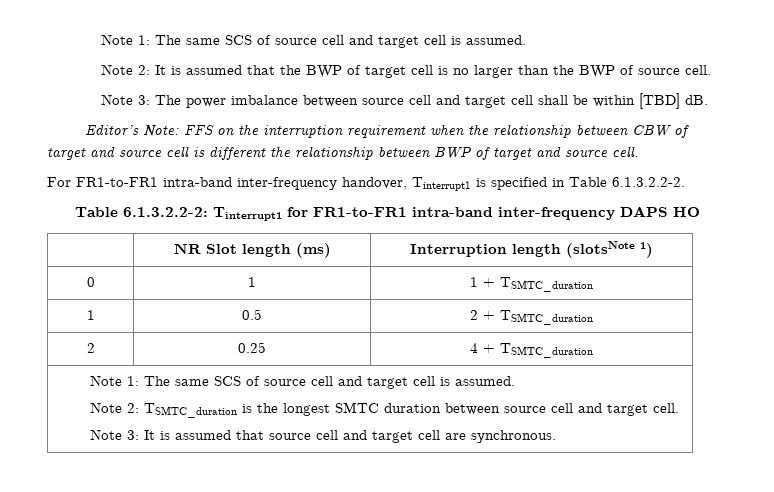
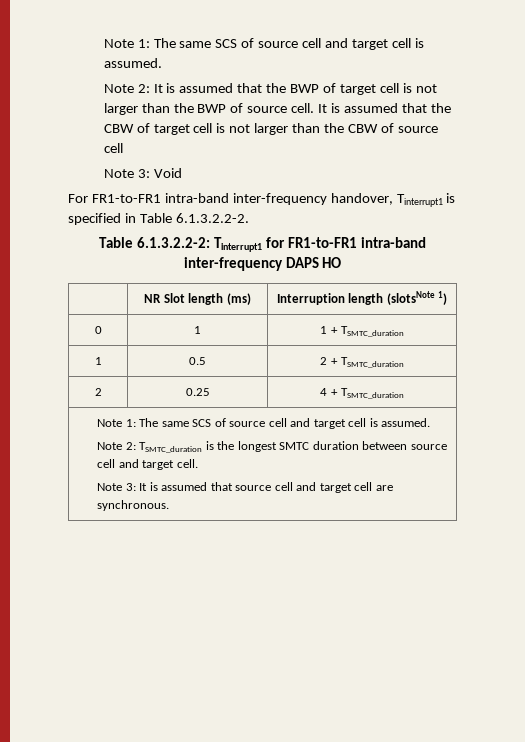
- Note 2: It is assumed that the BWP of target cell is no larger than the BWP of source cell.
- Note 3: The power imbalance between source cell and target cell shall be within [TBD] dB.
- Editor’s Note: FFS on the interruption requirement when the relationship between CBW of target and source cell is different the relationship between BWP of target and source cell.
+ Note 2: It is assumed that the BWP of target cell is not larger than the BWP of source cell. It is assumed that the CBW of target cell is not larger than the CBW of source cell
+ Note 3: Void

